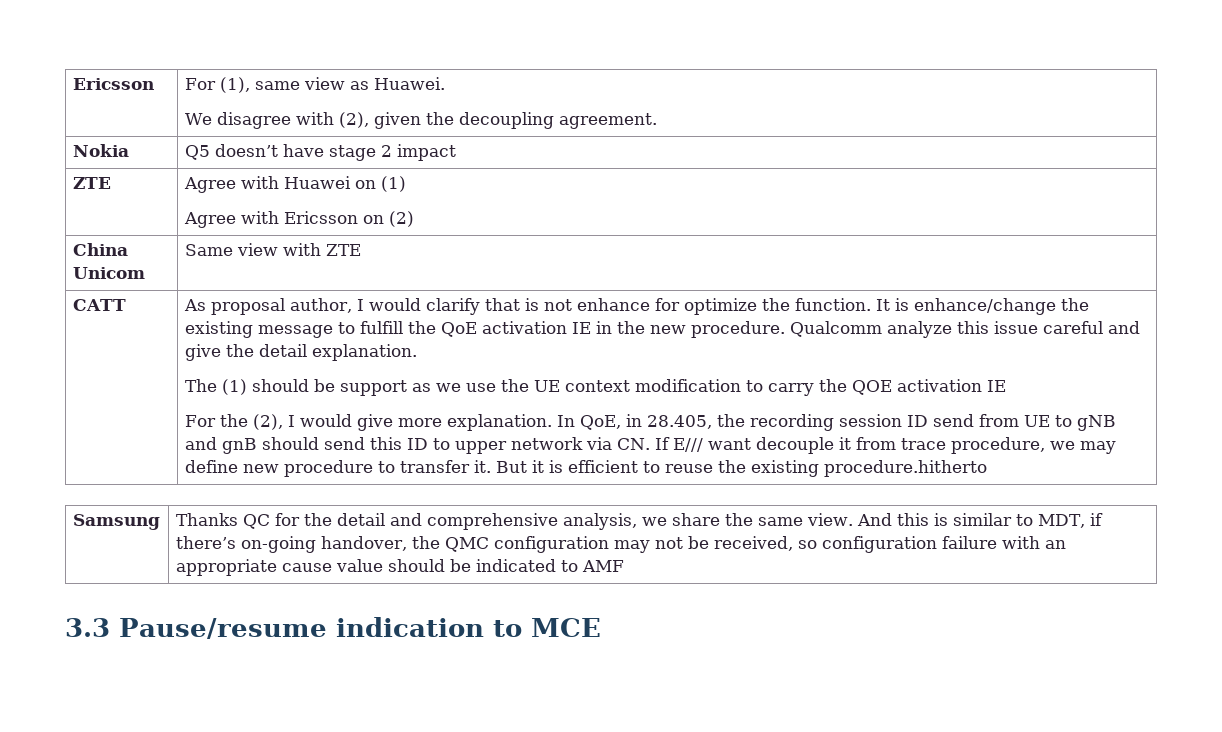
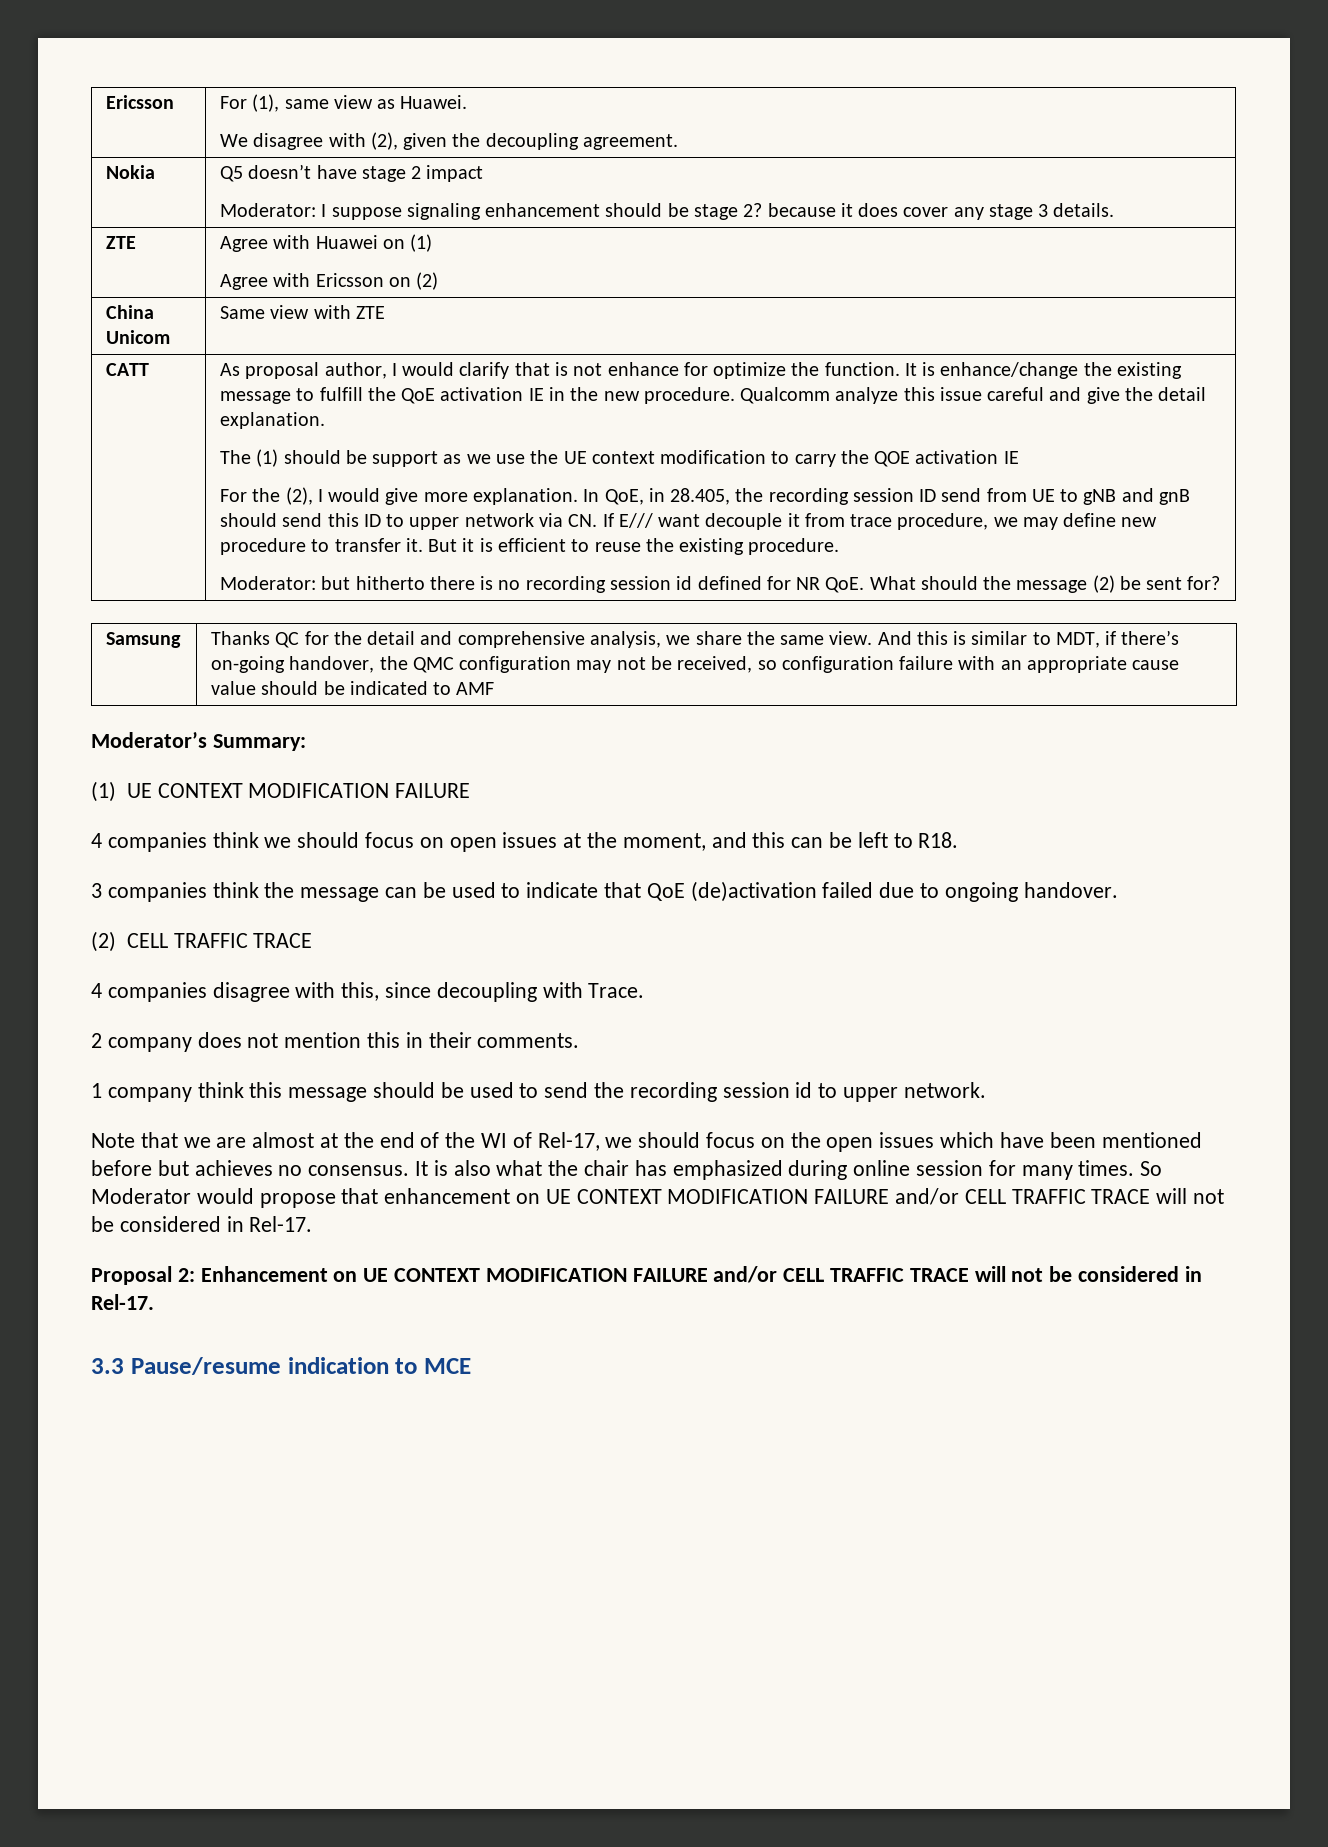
  Nokia | Q5 doesn’t have stage 2 impact
+ Moderator: I suppose signaling enhancement should be stage 2? because it does cover any stage 3 details.
- But it is efficient to reuse the existing procedure.hitherto
+ But it is efficient to reuse the existing procedure.
+ Moderator: but hitherto there is no recording session id defined for NR QoE. What should the message (2) be sent for?
+ Moderator’s Summary:
+ (1) UE CONTEXT MODIFICATION FAILURE
+ 4 companies think we should focus on open issues at the moment, and this can be left to R18.
+ 3 companies think the message can be used to indicate that QoE (de)activation failed due to ongoing handover.
+ (2) CELL TRAFFIC TRACE
+ 4 companies disagree with this, since decoupling with Trace.
+ 2 company does not mention this in their comments.
+ 1 company think this message should be used to send the recording session id to upper network.
+ Note that we are almost at the end of the WI of Rel-17, we should focus on the open issues which have been mentioned before but achieves no consensus. It is also what the chair has emphasized during online session for many times. So Moderator would propose that enhancement on UE CONTEXT MODIFICATION FAILURE and/or CELL TRAFFIC TRACE will not be considered in Rel-17.
+ Proposal 2: Enhancement on UE CONTEXT MODIFICATION FAILURE and/or CELL TRAFFIC TRACE will not be considered in Rel-17.

